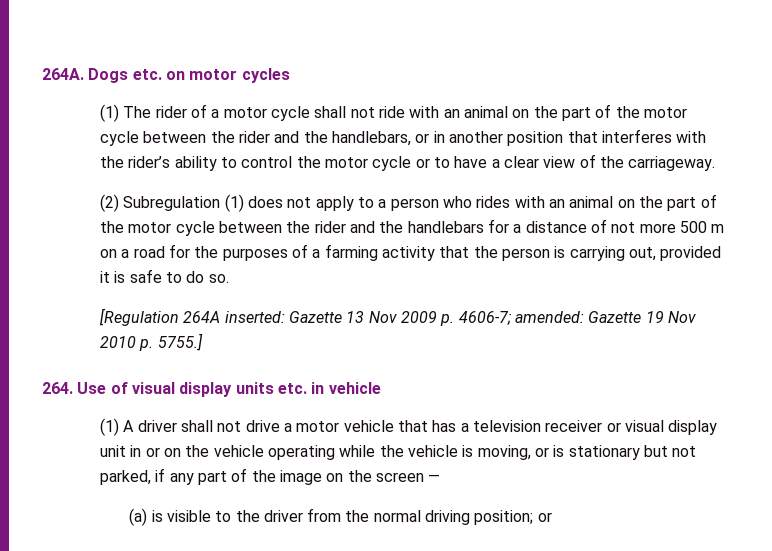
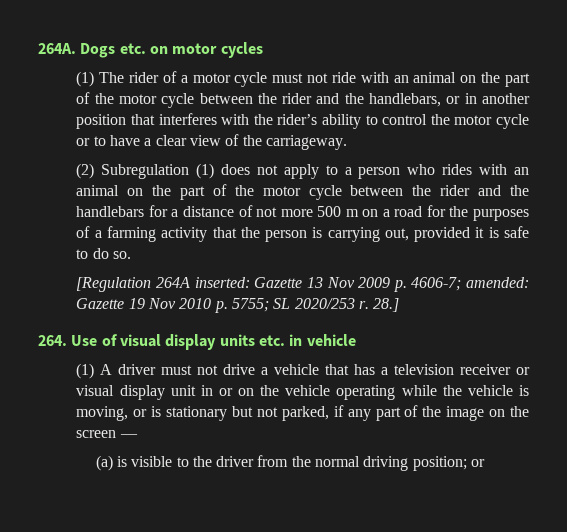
- (1) The rider of a motor cycle shall not ride with an animal on the part of the motor cycle between the rider and the handlebars, or in another position that interferes with the rider’s ability to control the motor cycle or to have a clear view of the carriageway.
+ (1) The rider of a motor cycle must not ride with an animal on the part of the motor cycle between the rider and the handlebars, or in another position that interferes with the rider’s ability to control the motor cycle or to have a clear view of the carriageway.
- [Regulation 264A inserted: Gazette 13 Nov 2009 p. 4606-7; amended: Gazette 19 Nov 2010 p. 5755.]
+ [Regulation 264A inserted: Gazette 13 Nov 2009 p. 4606-7; amended: Gazette 19 Nov 2010 p. 5755; SL 2020/253 r. 28.]
- (1) A driver shall not drive a motor vehicle that has a television receiver or visual display unit in or on the vehicle operating while the vehicle is moving, or is stationary but not parked, if any part of the image on the screen —
+ (1) A driver must not drive a vehicle that has a television receiver or visual display unit in or on the vehicle operating while the vehicle is moving, or is stationary but not parked, if any part of the image on the screen —

